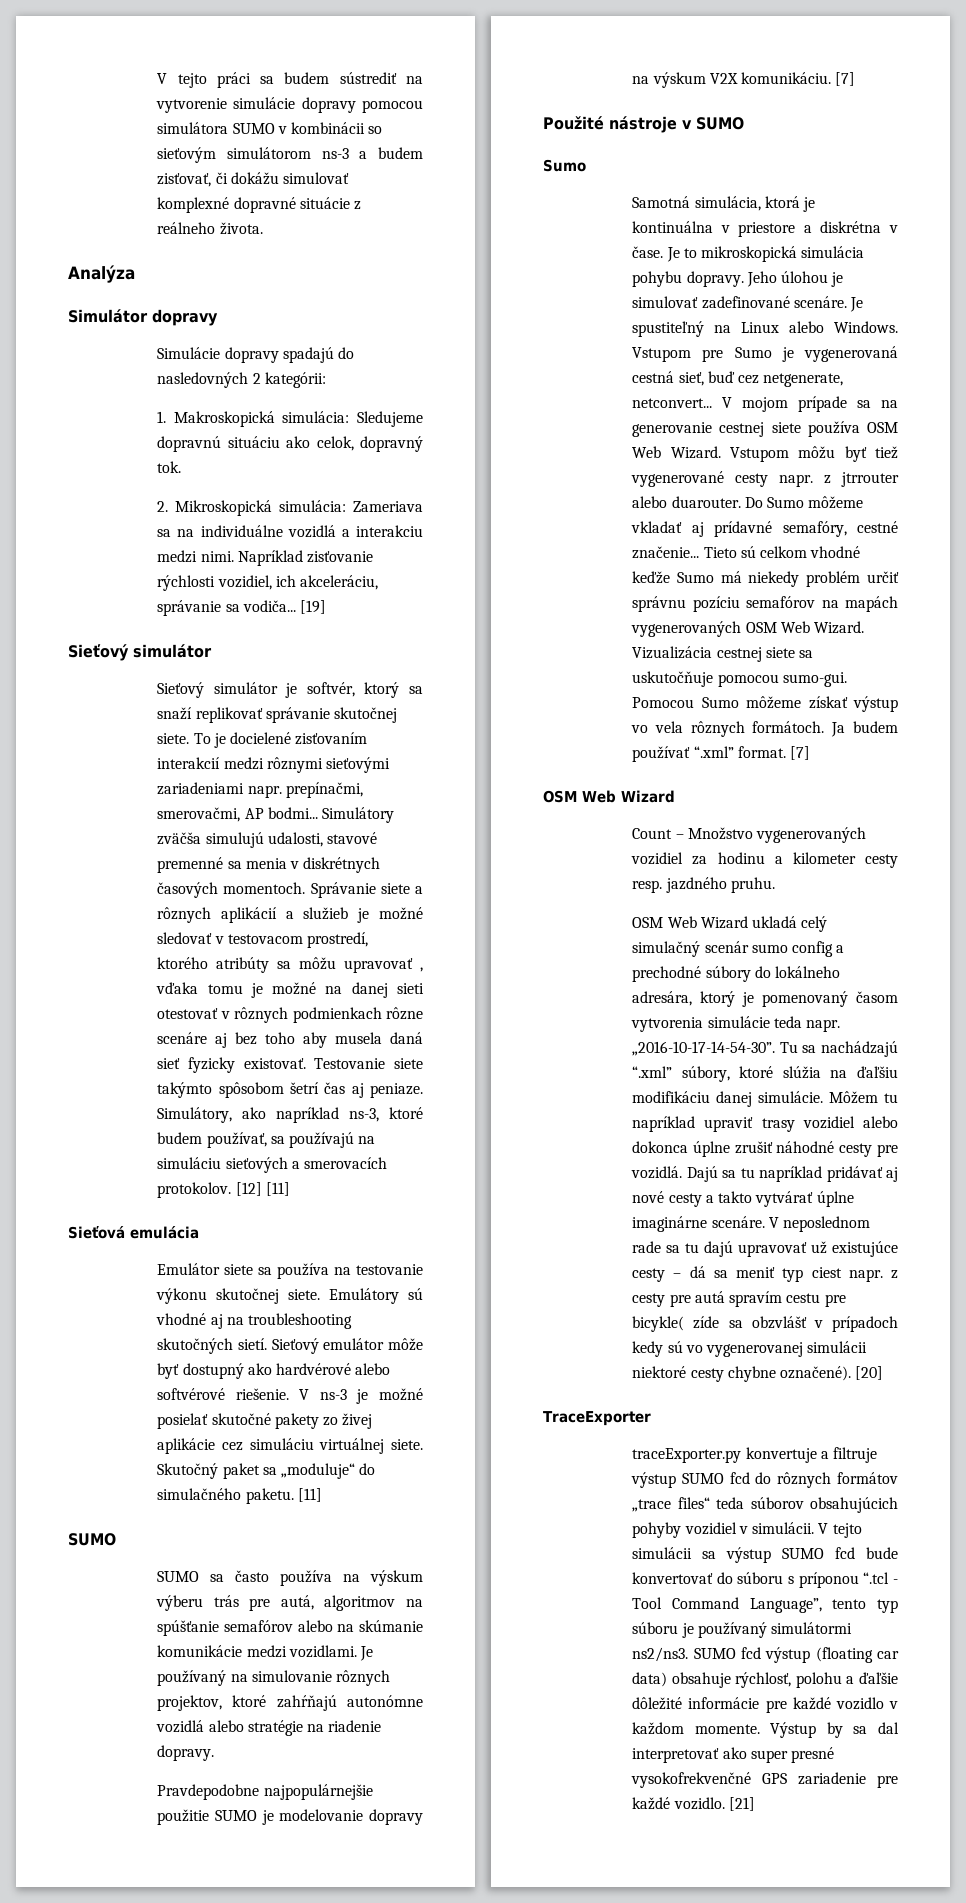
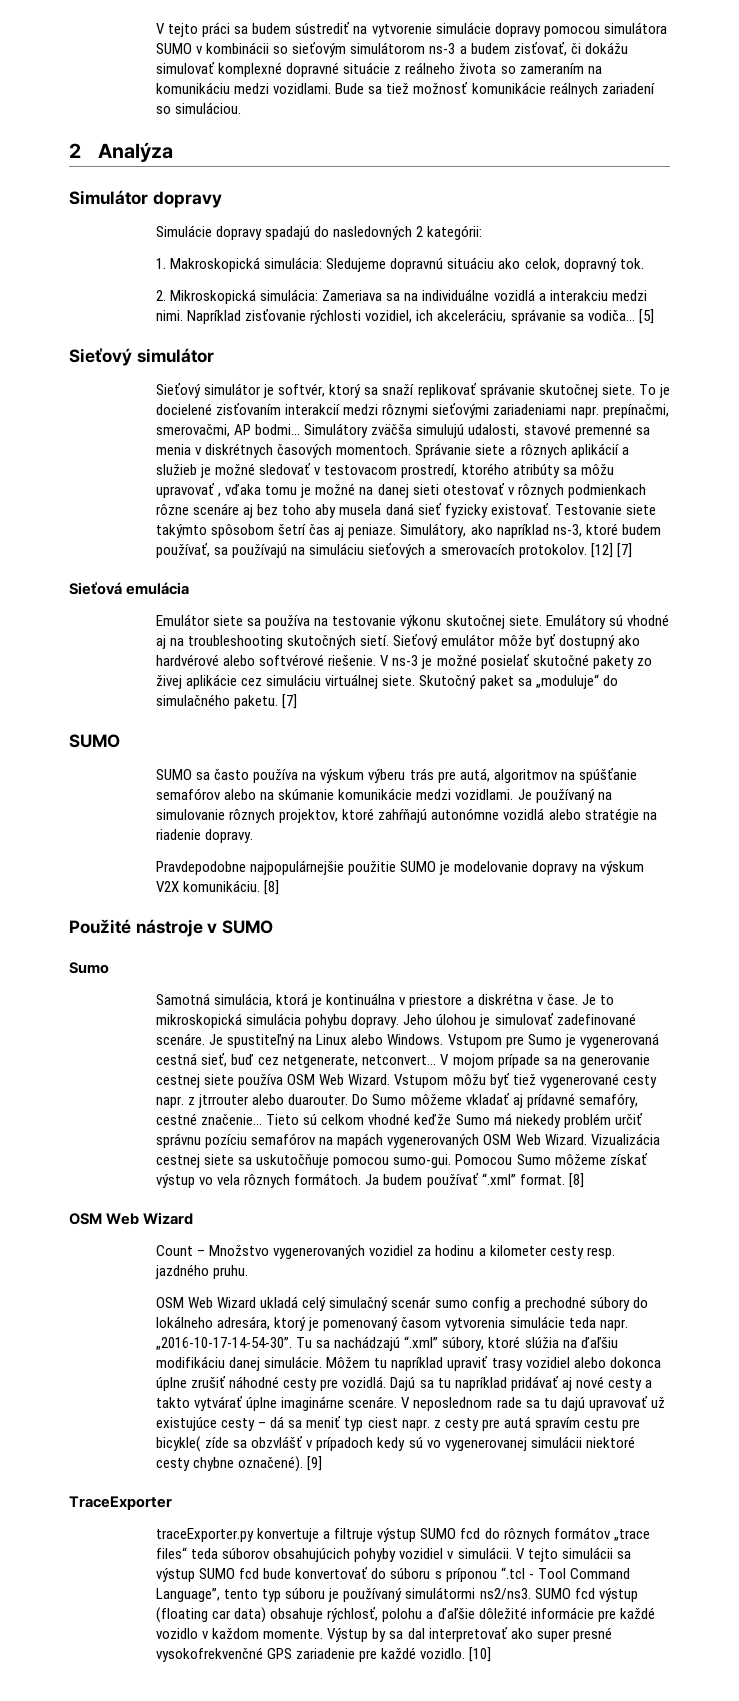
- V tejto práci sa budem sústrediť na vytvorenie simulácie dopravy pomocou simulátora SUMO v kombinácii so sieťovým simulátorom ns-3 a budem zisťovať, či dokážu simulovať komplexné dopravné situácie z reálneho života.
- Analýza
+ V tejto práci sa budem sústrediť na vytvorenie simulácie dopravy pomocou simulátora SUMO v kombinácii so sieťovým simulátorom ns-3 a budem zisťovať, či dokážu simulovať komplexné dopravné situácie z reálneho života so zameraním na komunikáciu medzi vozidlami. Bude sa tiež možnosť komunikácie reálnych zariadení so simuláciou.
+ 2 Analýza
- [19]
+ [5]
- [12] [11]
+ [12] [7]
- Skutočný paket sa „moduluje“ do simulačného paketu. [11]
+ Skutočný paket sa „moduluje“ do simulačného paketu. [7]
- Pravdepodobne najpopulárnejšie použitie SUMO je modelovanie dopravy na výskum V2X komunikáciu. [7]
+ Pravdepodobne najpopulárnejšie použitie SUMO je modelovanie dopravy na výskum V2X komunikáciu. [8]
- Ja budem používať “.xml” format. [7]
+ Ja budem používať “.xml” format. [8]
- [20]
+ [9]
- [21]
+ [10]

